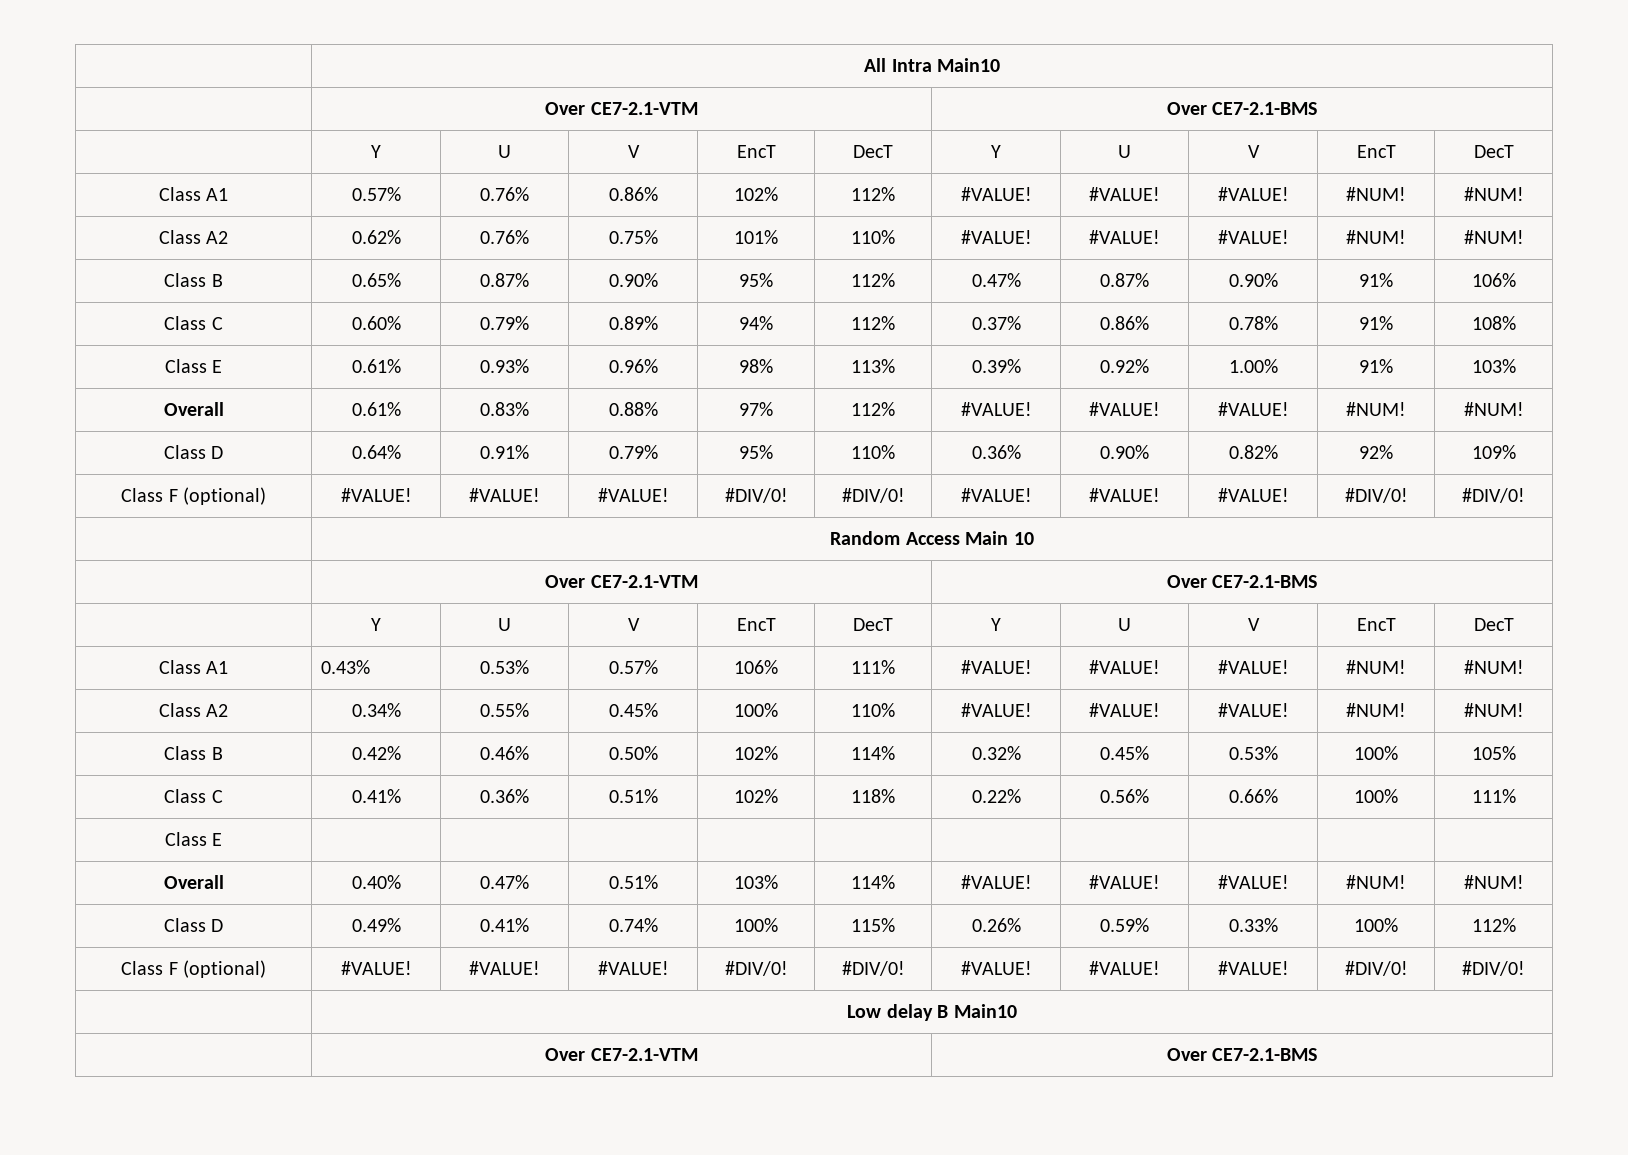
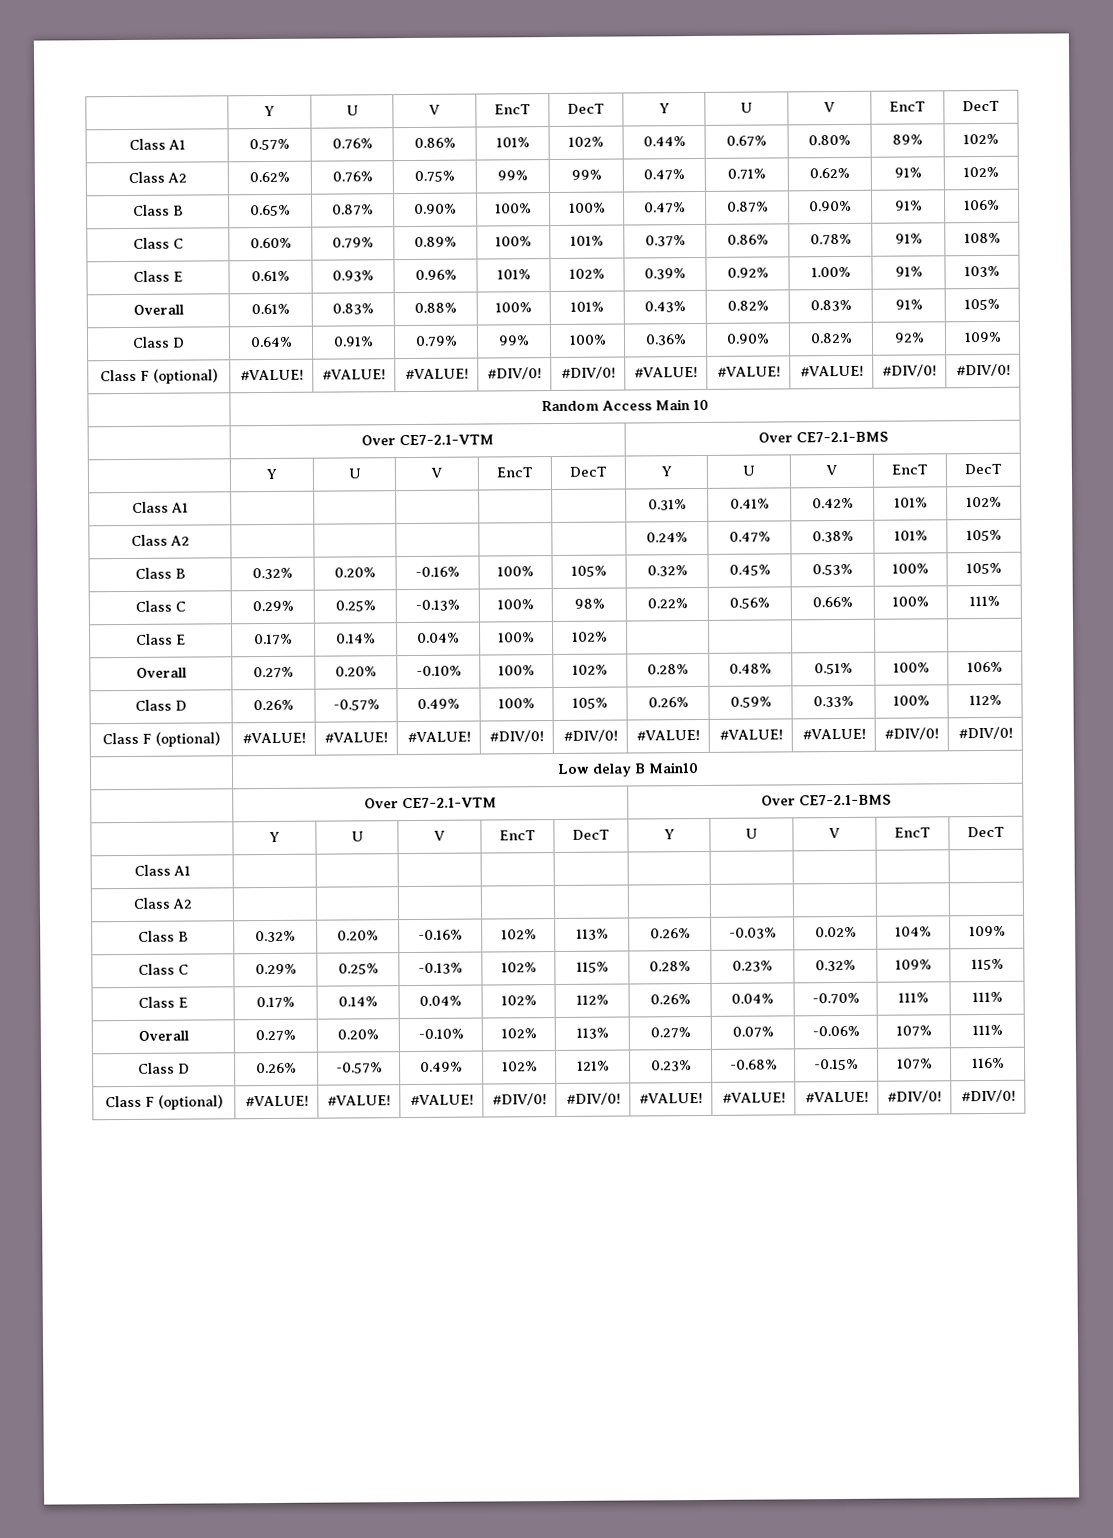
- | All Intra Main10
- | Over CE7-2.1-VTM | Over CE7-2.1-BMS
- Class A1 | 0.57% | 0.76% | 0.86% | 102% | 112% | #VALUE! | #VALUE! | #VALUE! | #NUM! | #NUM!
+ Class A1 | 0.57% | 0.76% | 0.86% | 101% | 102% | 0.44% | 0.67% | 0.80% | 89% | 102%
- Class A2 | 0.62% | 0.76% | 0.75% | 101% | 110% | #VALUE! | #VALUE! | #VALUE! | #NUM! | #NUM!
+ Class A2 | 0.62% | 0.76% | 0.75% | 99% | 99% | 0.47% | 0.71% | 0.62% | 91% | 102%
- Class B | 0.65% | 0.87% | 0.90% | 95% | 112% | 0.47% | 0.87% | 0.90% | 91% | 106%
+ Class B | 0.65% | 0.87% | 0.90% | 100% | 100% | 0.47% | 0.87% | 0.90% | 91% | 106%
- Class C | 0.60% | 0.79% | 0.89% | 94% | 112% | 0.37% | 0.86% | 0.78% | 91% | 108%
+ Class C | 0.60% | 0.79% | 0.89% | 100% | 101% | 0.37% | 0.86% | 0.78% | 91% | 108%
- Class E | 0.61% | 0.93% | 0.96% | 98% | 113% | 0.39% | 0.92% | 1.00% | 91% | 103%
+ Class E | 0.61% | 0.93% | 0.96% | 101% | 102% | 0.39% | 0.92% | 1.00% | 91% | 103%
- Overall | 0.61% | 0.83% | 0.88% | 97% | 112% | #VALUE! | #VALUE! | #VALUE! | #NUM! | #NUM!
+ Overall | 0.61% | 0.83% | 0.88% | 100% | 101% | 0.43% | 0.82% | 0.83% | 91% | 105%
- Class D | 0.64% | 0.91% | 0.79% | 95% | 110% | 0.36% | 0.90% | 0.82% | 92% | 109%
+ Class D | 0.64% | 0.91% | 0.79% | 99% | 100% | 0.36% | 0.90% | 0.82% | 92% | 109%
- Class A1 | 0.43% | 0.53% | 0.57% | 106% | 111% | #VALUE! | #VALUE! | #VALUE! | #NUM! | #NUM!
- Class A2 | 0.34% | 0.55% | 0.45% | 100% | 110% | #VALUE! | #VALUE! | #VALUE! | #NUM! | #NUM!
- Class B | 0.42% | 0.46% | 0.50% | 102% | 114% | 0.32% | 0.45% | 0.53% | 100% | 105%
+ Class A1 | | | | | | 0.31% | 0.41% | 0.42% | 101% | 102%
+ Class A2 | | | | | | 0.24% | 0.47% | 0.38% | 101% | 105%
+ Class B | 0.32% | 0.20% | -0.16% | 100% | 105% | 0.32% | 0.45% | 0.53% | 100% | 105%
- Class C | 0.41% | 0.36% | 0.51% | 102% | 118% | 0.22% | 0.56% | 0.66% | 100% | 111%
+ Class C | 0.29% | 0.25% | -0.13% | 100% | 98% | 0.22% | 0.56% | 0.66% | 100% | 111%
- Class E | | | | | | | | | |
- Overall | 0.40% | 0.47% | 0.51% | 103% | 114% | #VALUE! | #VALUE! | #VALUE! | #NUM! | #NUM!
- Class D | 0.49% | 0.41% | 0.74% | 100% | 115% | 0.26% | 0.59% | 0.33% | 100% | 112%
+ Class E | 0.17% | 0.14% | 0.04% | 100% | 102% | | | | |
+ Overall | 0.27% | 0.20% | -0.10% | 100% | 102% | 0.28% | 0.48% | 0.51% | 100% | 106%
+ Class D | 0.26% | -0.57% | 0.49% | 100% | 105% | 0.26% | 0.59% | 0.33% | 100% | 112%
  | Low delay B Main10
  | Over CE7-2.1-VTM | Over CE7-2.1-BMS
+ | Y | U | V | EncT | DecT | Y | U | V | EncT | DecT
+ Class A1 | | | | | | | | | |
+ Class A2 | | | | | | | | | |
+ Class B | 0.32% | 0.20% | -0.16% | 102% | 113% | 0.26% | -0.03% | 0.02% | 104% | 109%
+ Class C | 0.29% | 0.25% | -0.13% | 102% | 115% | 0.28% | 0.23% | 0.32% | 109% | 115%
+ Class E | 0.17% | 0.14% | 0.04% | 102% | 112% | 0.26% | 0.04% | -0.70% | 111% | 111%
+ Overall | 0.27% | 0.20% | -0.10% | 102% | 113% | 0.27% | 0.07% | -0.06% | 107% | 111%
+ Class D | 0.26% | -0.57% | 0.49% | 102% | 121% | 0.23% | -0.68% | -0.15% | 107% | 116%
+ Class F (optional) | #VALUE! | #VALUE! | #VALUE! | #DIV/0! | #DIV/0! | #VALUE! | #VALUE! | #VALUE! | #DIV/0! | #DIV/0!

